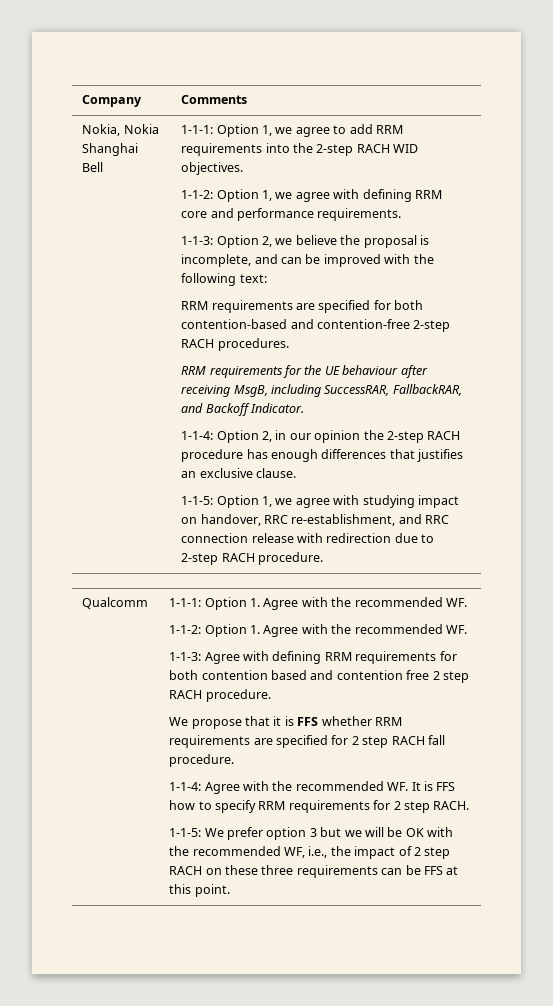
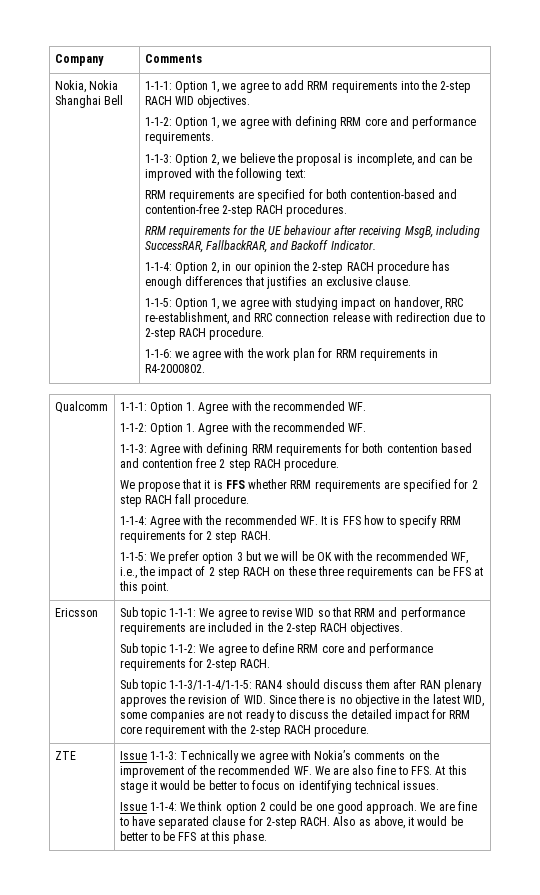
+ 1-1-6: we agree with the work plan for RRM requirements in R4-2000802.
+ Ericsson | Sub topic 1-1-1: We agree to revise WID so that RRM and performance requirements are included in the 2-step RACH objectives.
+ Sub topic 1-1-2: We agree to define RRM core and performance requirements for 2-step RACH.
+ Sub topic 1-1-3/1-1-4/1-1-5: RAN4 should discuss them after RAN plenary approves the revision of WID. Since there is no objective in the latest WID, some companies are not ready to discuss the detailed impact for RRM core requirement with the 2-step RACH procedure.
+ ZTE | Issue 1-1-3: Technically we agree with Nokia’s comments on the improvement of the recommended WF. We are also fine to FFS. At this stage it would be better to focus on identifying technical issues.
+ Issue 1-1-4: We think option 2 could be one good approach. We are fine to have separated clause for 2-step RACH. Also as above, it would be better to be FFS at this phase.

